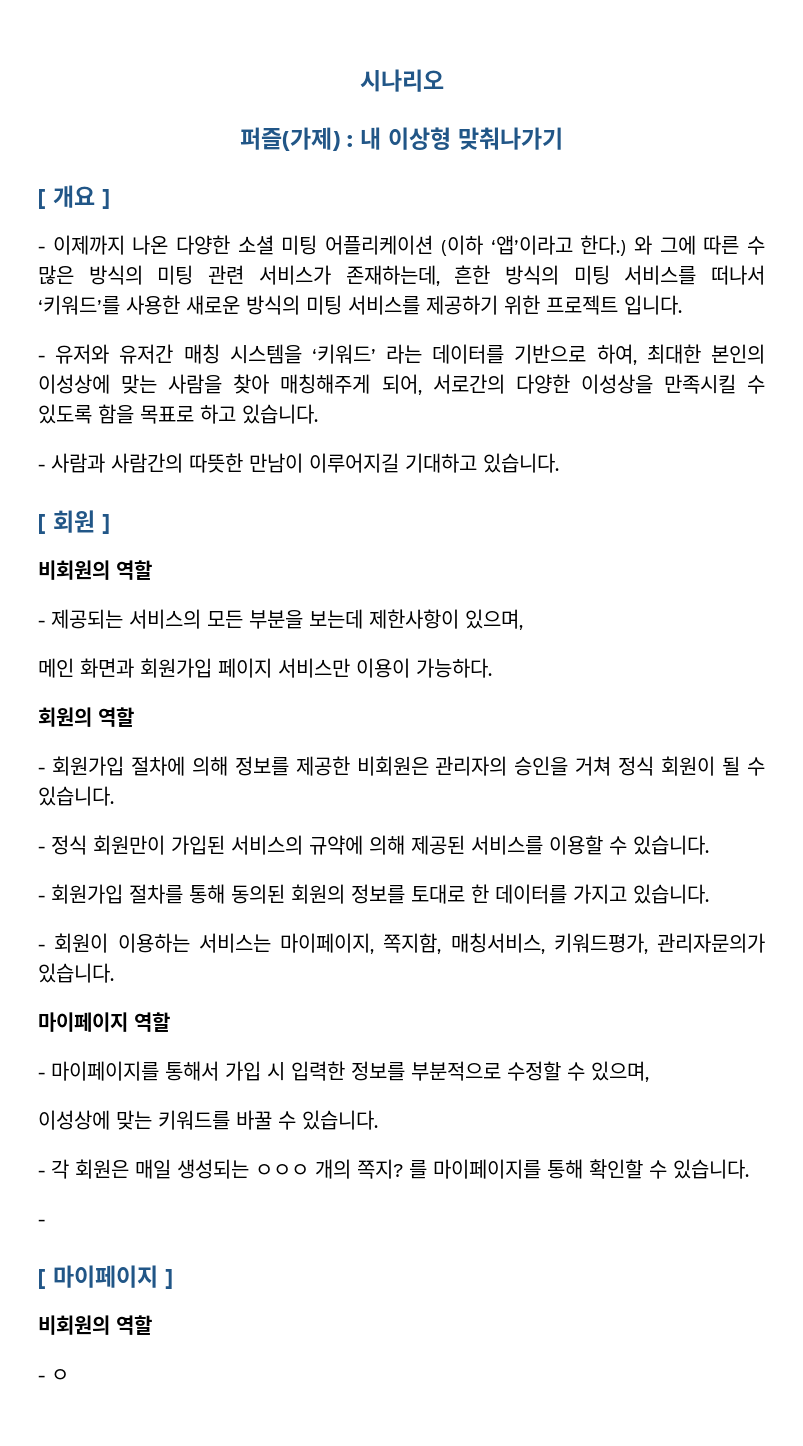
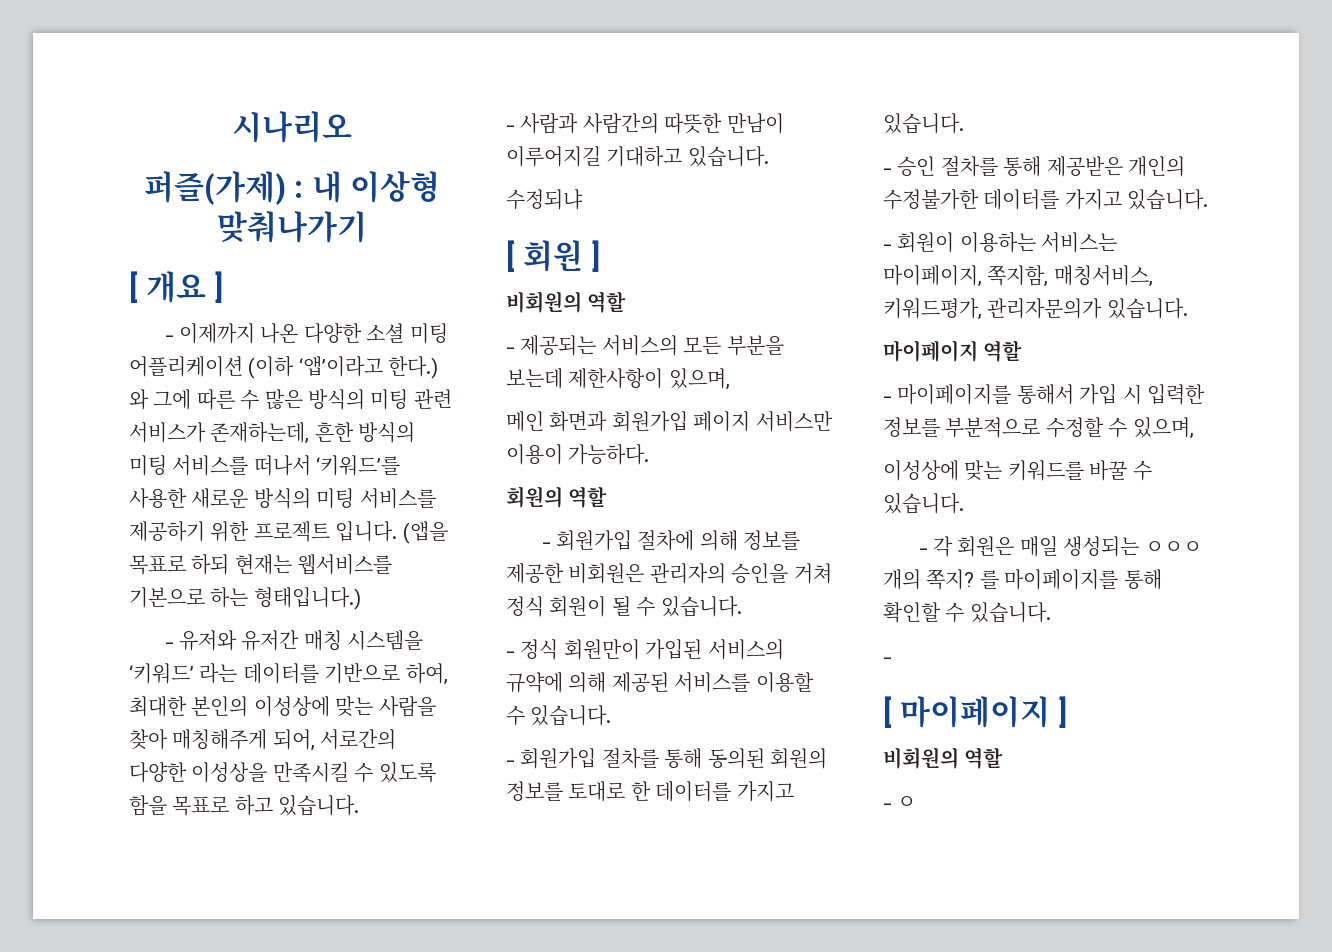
+ (앱을 목표로 하되 현재는 웹서비스를 기본으로 하는 형태입니다.)
+ 수정되냐
+ - 승인 절차를 통해 제공받은 개인의 수정불가한 데이터를 가지고 있습니다.

